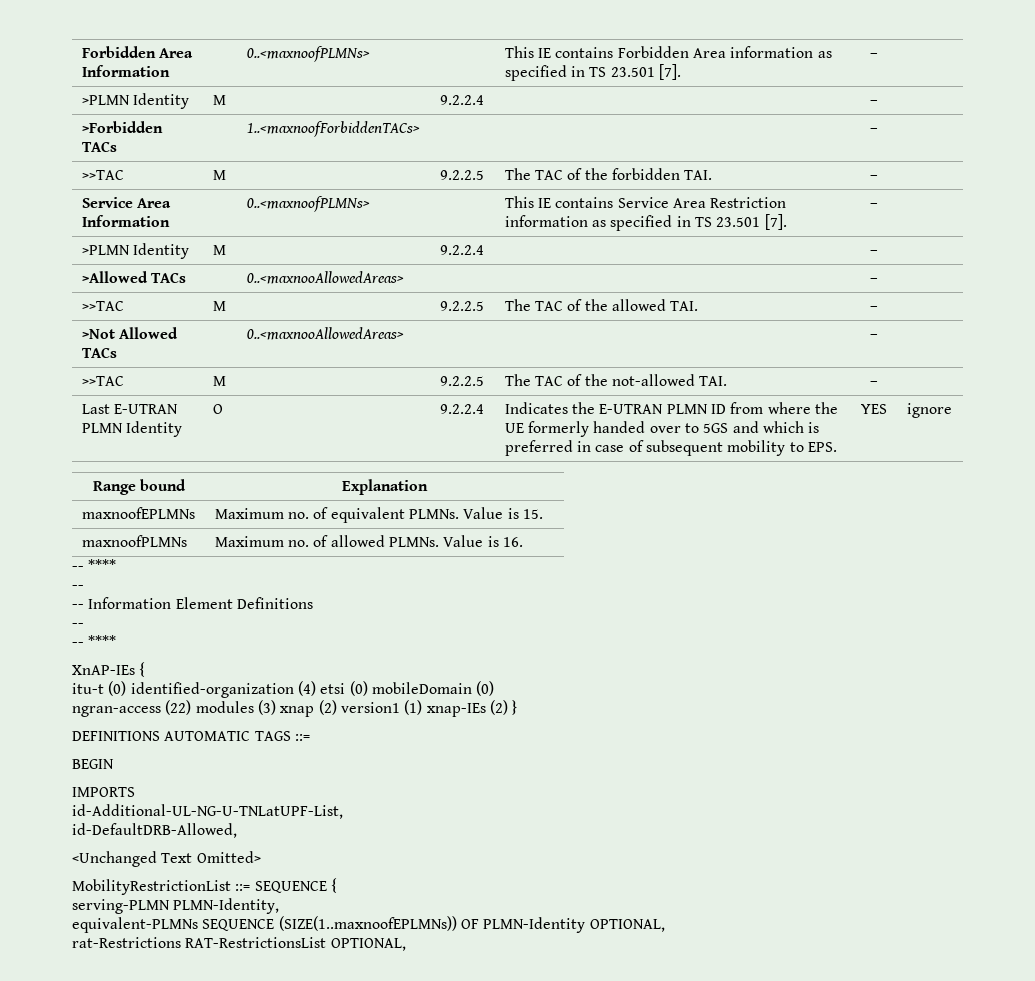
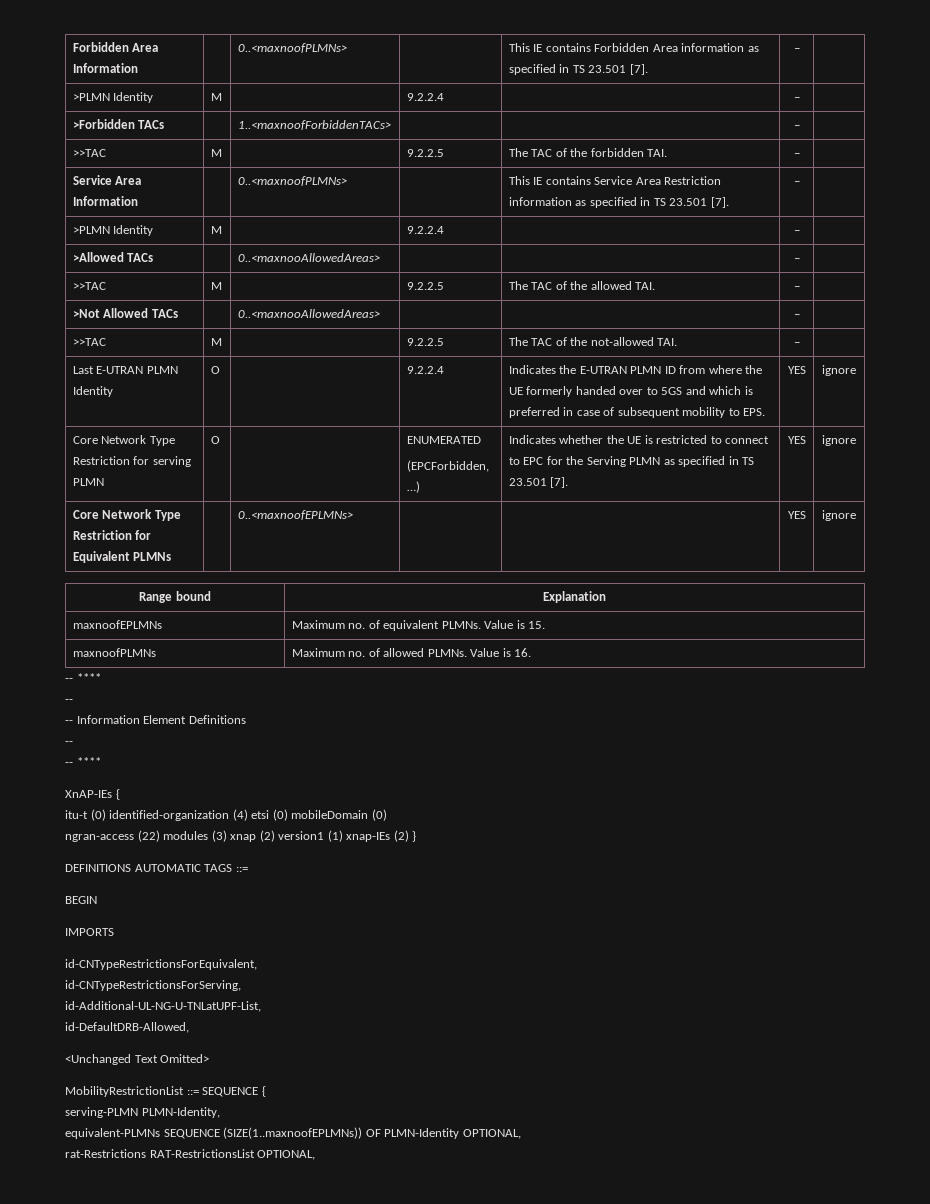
+ Core Network Type Restriction for serving PLMN | O | | ENUMERATED
+ (EPCForbidden, …) | Indicates whether the UE is restricted to connect to EPC for the Serving PLMN as specified in TS 23.501 [7]. | YES | ignore
+ Core Network Type Restriction for Equivalent PLMNs | | 0..<maxnoofEPLMNs> | | | YES | ignore
+ id-CNTypeRestrictionsForEquivalent,
+ id-CNTypeRestrictionsForServing,

